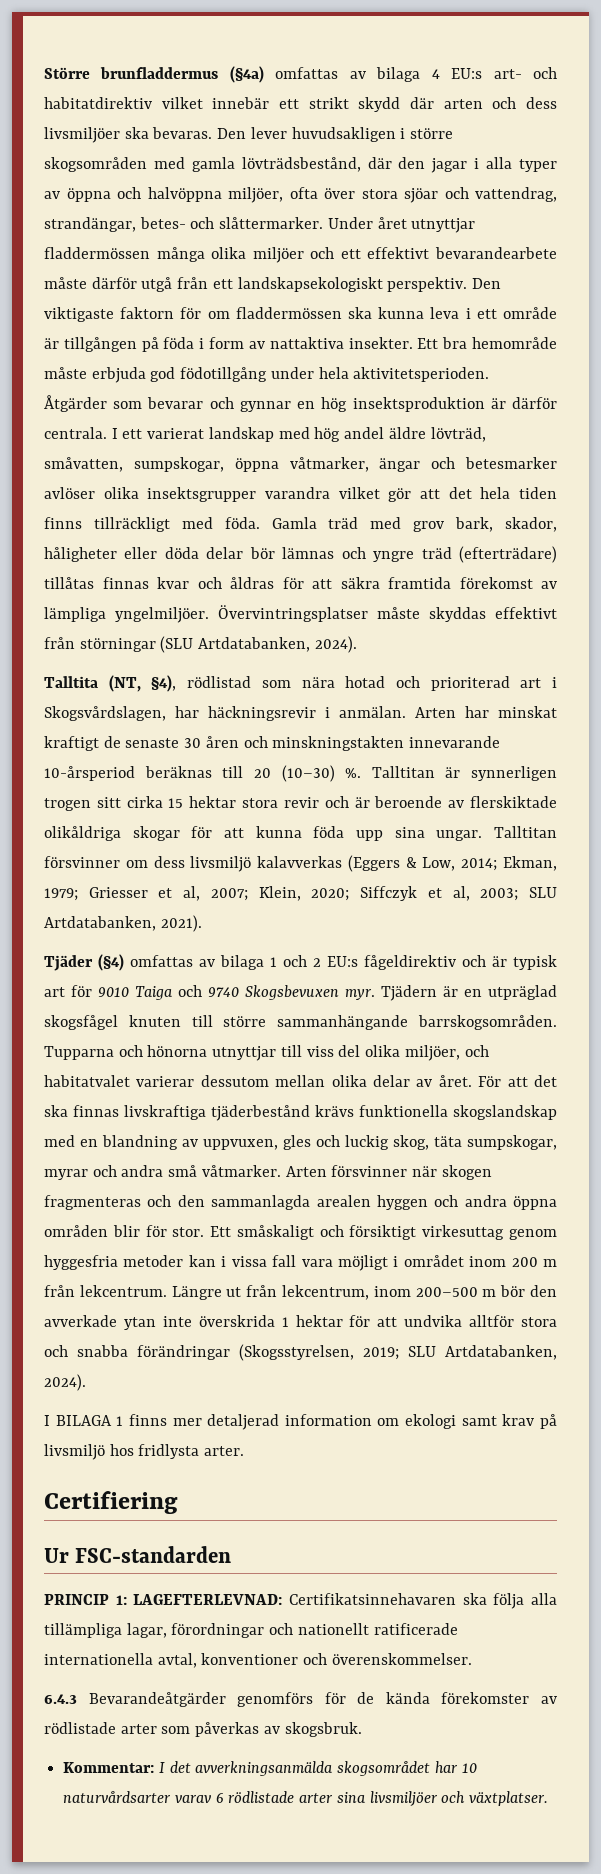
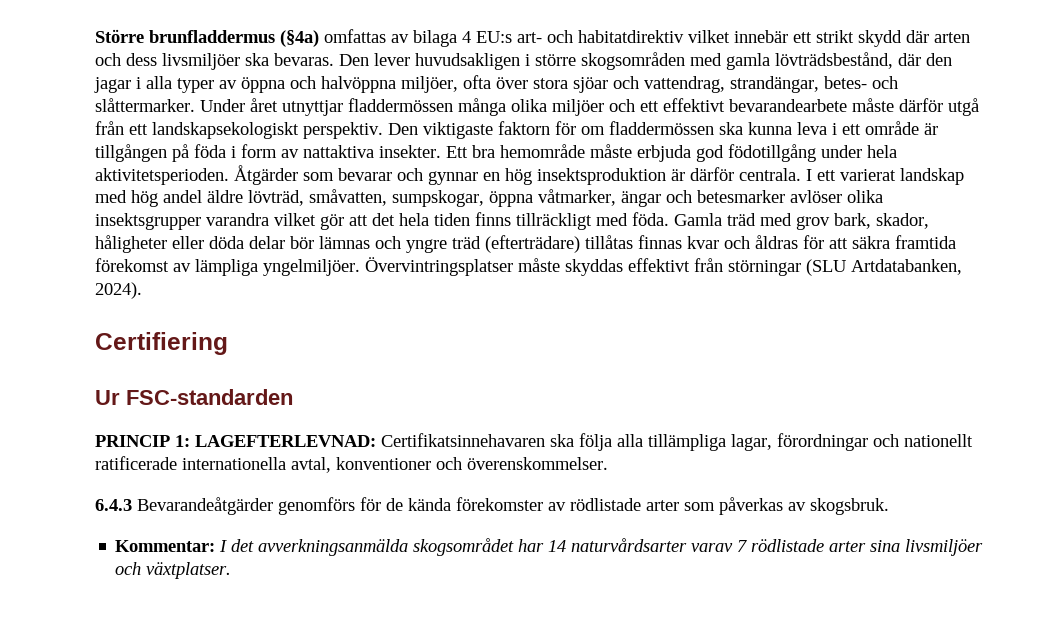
- Talltita (NT, §4), rödlistad som nära hotad och prioriterad art i Skogsvårdslagen, har häckningsrevir i anmälan. Arten har minskat kraftigt de senaste 30 åren och minskningstakten innevarande 10-årsperiod beräknas till 20 (10–30) %. Talltitan är synnerligen trogen sitt cirka 15 hektar stora revir och är beroende av flerskiktade olikåldriga skogar för att kunna föda upp sina ungar. Talltitan försvinner om dess livsmiljö kalavverkas (Eggers & Low, 2014; Ekman, 1979; Griesser et al, 2007; Klein, 2020; Siffczyk et al, 2003; SLU Artdatabanken, 2021).
- Tjäder (§4) omfattas av bilaga 1 och 2 EU:s fågeldirektiv och är typisk art för 9010 Taiga och 9740 Skogsbevuxen myr. Tjädern är en utpräglad skogsfågel knuten till större sammanhängande barrskogsområden. Tupparna och hönorna utnyttjar till viss del olika miljöer, och habitatvalet varierar dessutom mellan olika delar av året. För att det ska finnas livskraftiga tjäderbestånd krävs funktionella skogslandskap med en blandning av uppvuxen, gles och luckig skog, täta sumpskogar, myrar och andra små våtmarker. Arten försvinner när skogen fragmenteras och den sammanlagda arealen hyggen och andra öppna områden blir för stor. Ett småskaligt och försiktigt virkesuttag genom hyggesfria metoder kan i vissa fall vara möjligt i området inom 200 m från lekcentrum. Längre ut från lekcentrum, inom 200–500 m bör den avverkade ytan inte överskrida 1 hektar för att undvika alltför stora och snabba förändringar (Skogsstyrelsen, 2019; SLU Artdatabanken, 2024).
- I BILAGA 1 finns mer detaljerad information om ekologi samt krav på livsmiljö hos fridlysta arter.
- Kommentar: I det avverkningsanmälda skogsområdet har 10 naturvårdsarter varav 6 rödlistade arter sina livsmiljöer och växtplatser.
+ Kommentar: I det avverkningsanmälda skogsområdet har 14 naturvårdsarter varav 7 rödlistade arter sina livsmiljöer och växtplatser.

